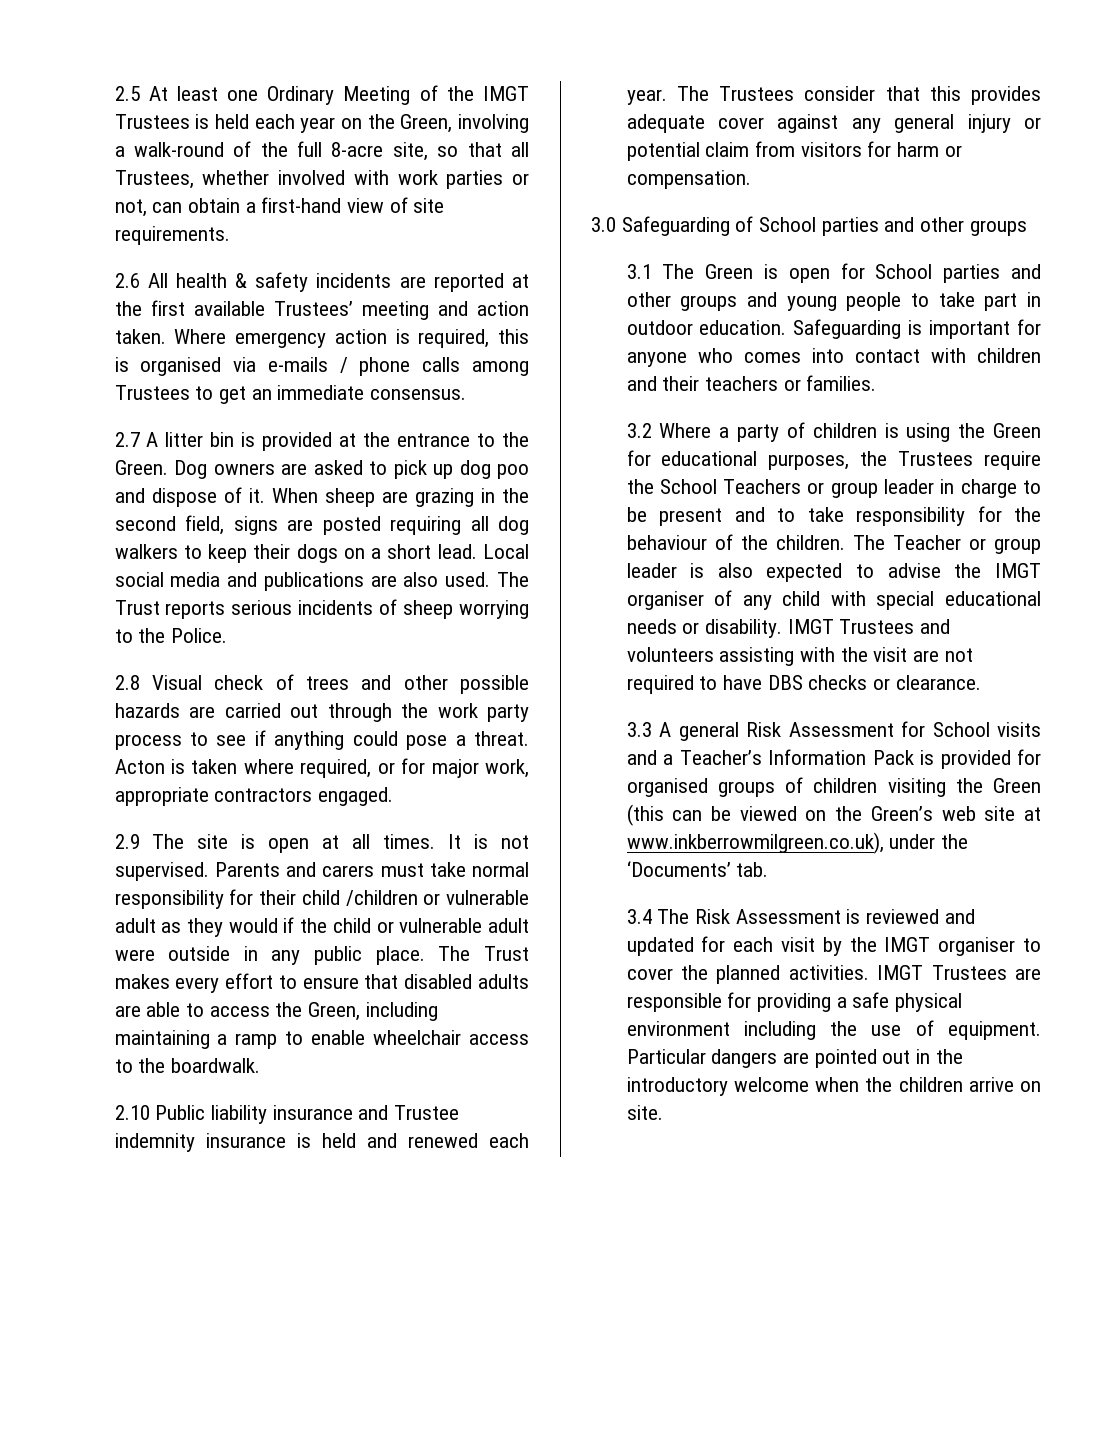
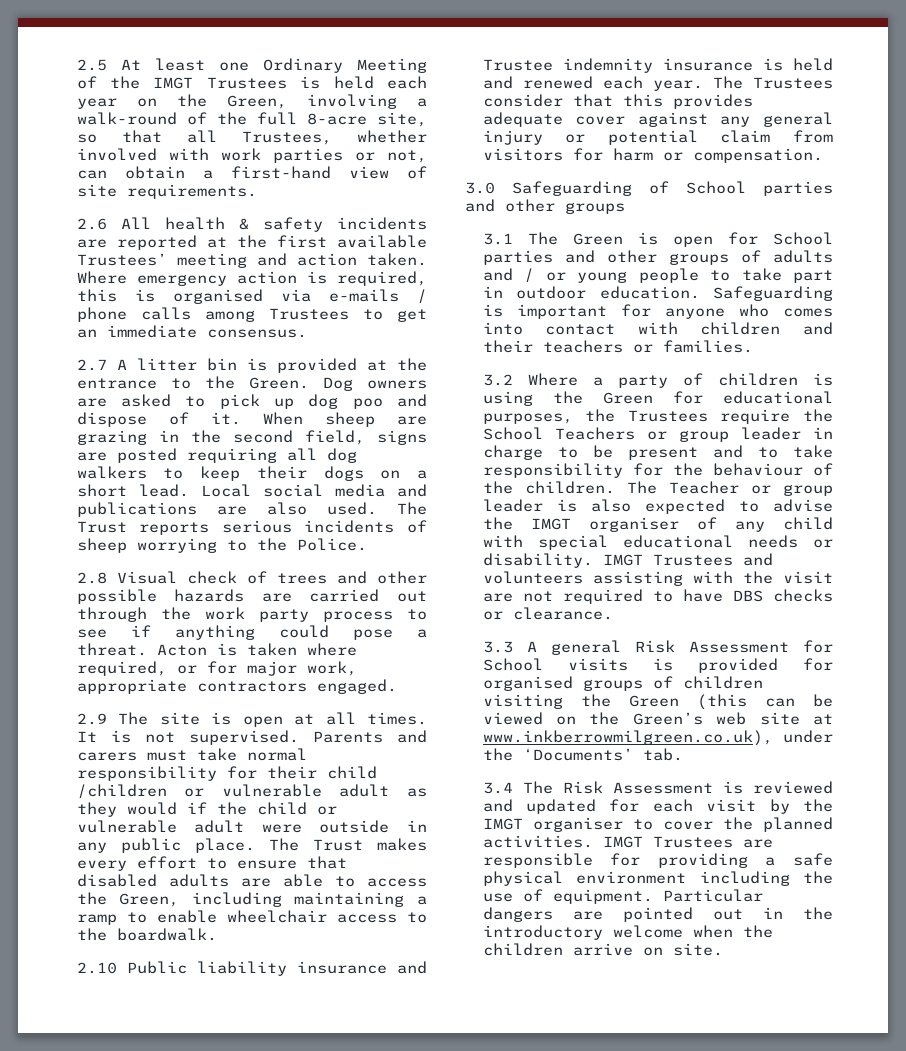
- 3.1 The Green is open for School parties and other groups and young people to take part in outdoor education.
+ 3.1 The Green is open for School parties and other groups of adults and / or young people to take part in outdoor education.
- 3.3 A general Risk Assessment for School visits and a Teacher’s Information Pack is provided for organised groups of children visiting the Green (this can be viewed on the Green’s web site at www.inkberrowmilgreen.co.uk), under the ‘Documents’ tab.
+ 3.3 A general Risk Assessment for School visits is provided for organised groups of children visiting the Green (this can be viewed on the Green’s web site at www.inkberrowmilgreen.co.uk), under the ‘Documents’ tab.

